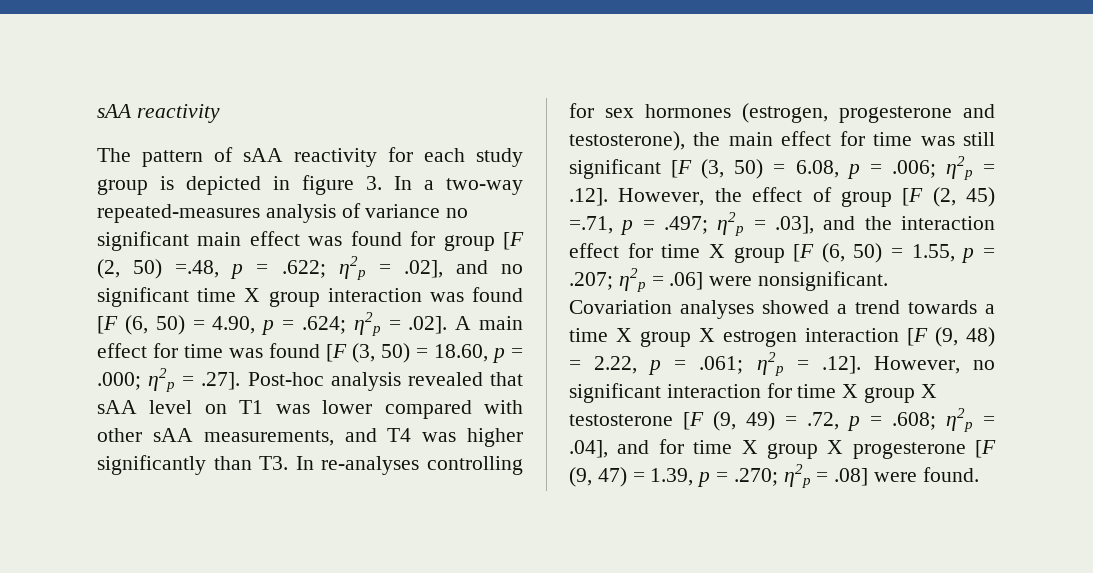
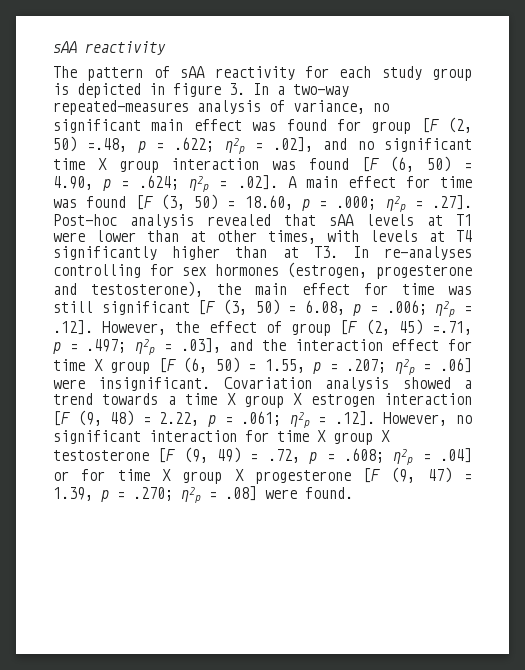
- The pattern of sAA reactivity for each study group is depicted in figure 3. In a two-way repeated-measures analysis of variance no significant main effect was found for group [F (2, 50) =.48, p = .622;
+ The pattern of sAA reactivity for each study group is depicted in figure 3. In a two-way repeated-measures analysis of variance, no significant main effect was found for group [F (2, 50) =.48, p = .622;
- η2p = .27]. Post-hoc analysis revealed that sAA level on T1 was lower compared with other sAA measurements, and T4 was higher significantly than T3. In re-analyses controlling for sex hormones (estrogen, progesterone and testosterone), the main effect for time was still significant [F (3, 50) = 6.08, p = .006;
+ η2p = .27]. Post-hoc analysis revealed that sAA levels at T1 were lower than at other times, with levels at T4 significantly higher than at T3. In re-analyses controlling for sex hormones (estrogen, progesterone and testosterone), the main effect for time was still significant [F (3, 50) = 6.08, p = .006;
- η2p = .06] were nonsignificant. Covariation analyses showed a trend towards a time X group X estrogen interaction [F (9, 48) = 2.22, p = .061;
+ η2p = .06] were insignificant. Covariation analysis showed a trend towards a time X group X estrogen interaction [F (9, 48) = 2.22, p = .061;
- η2p = .04], and for time X group X progesterone [F (9, 47) = 1.39, p = .270;
+ η2p = .04] or for time X group X progesterone [F (9, 47) = 1.39, p = .270;

